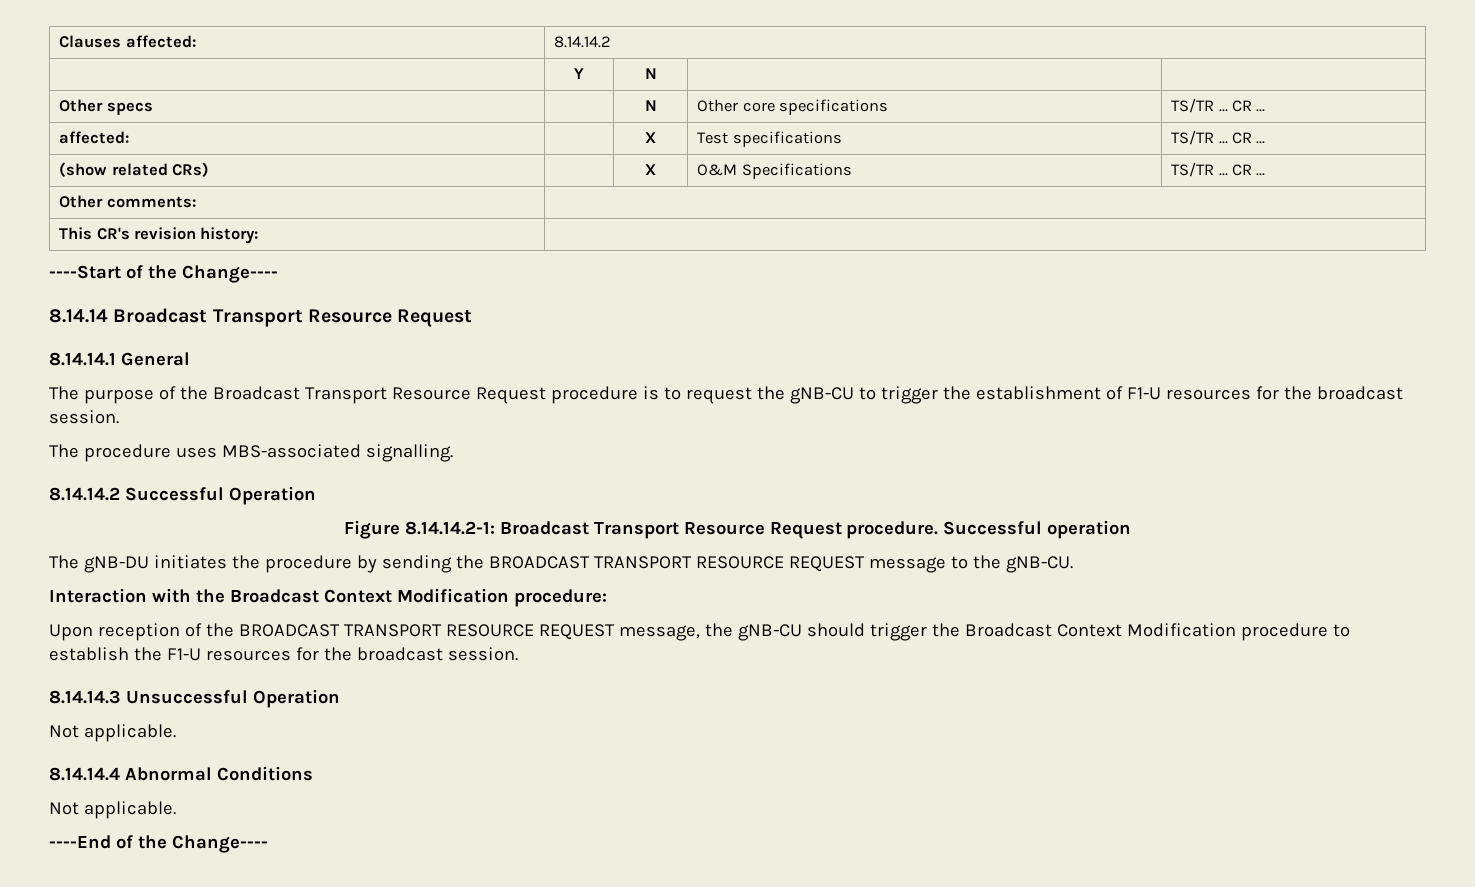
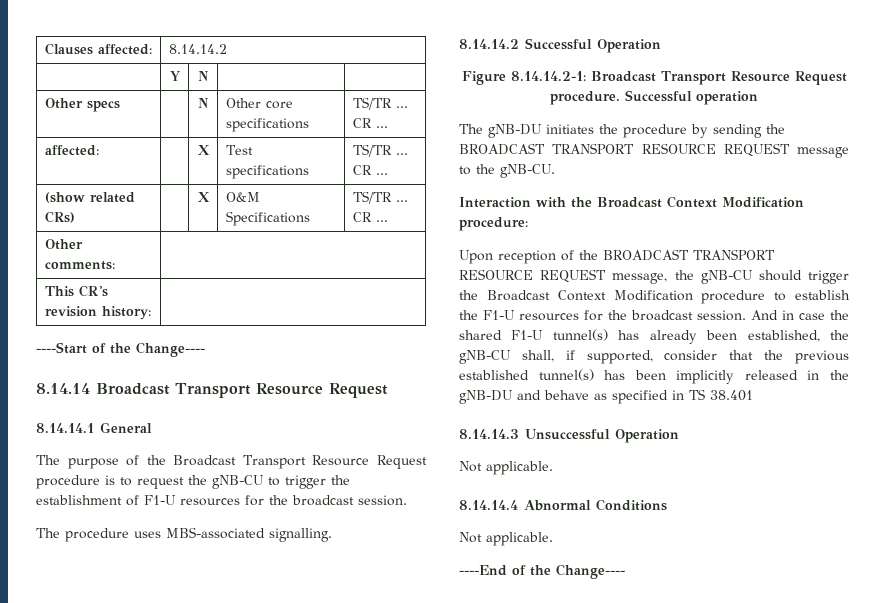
+ And in case the shared F1-U tunnel(s) has already been established, the gNB-CU shall, if supported, consider that the previous established tunnel(s) has been implicitly released in the gNB-DU and behave as specified in TS 38.401

